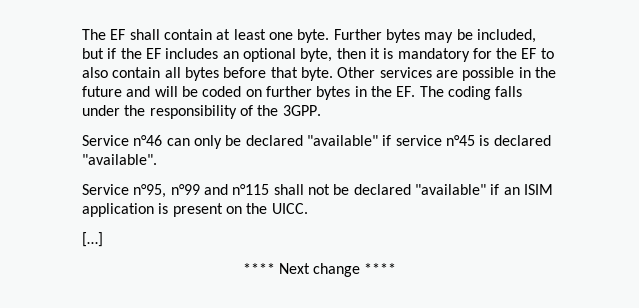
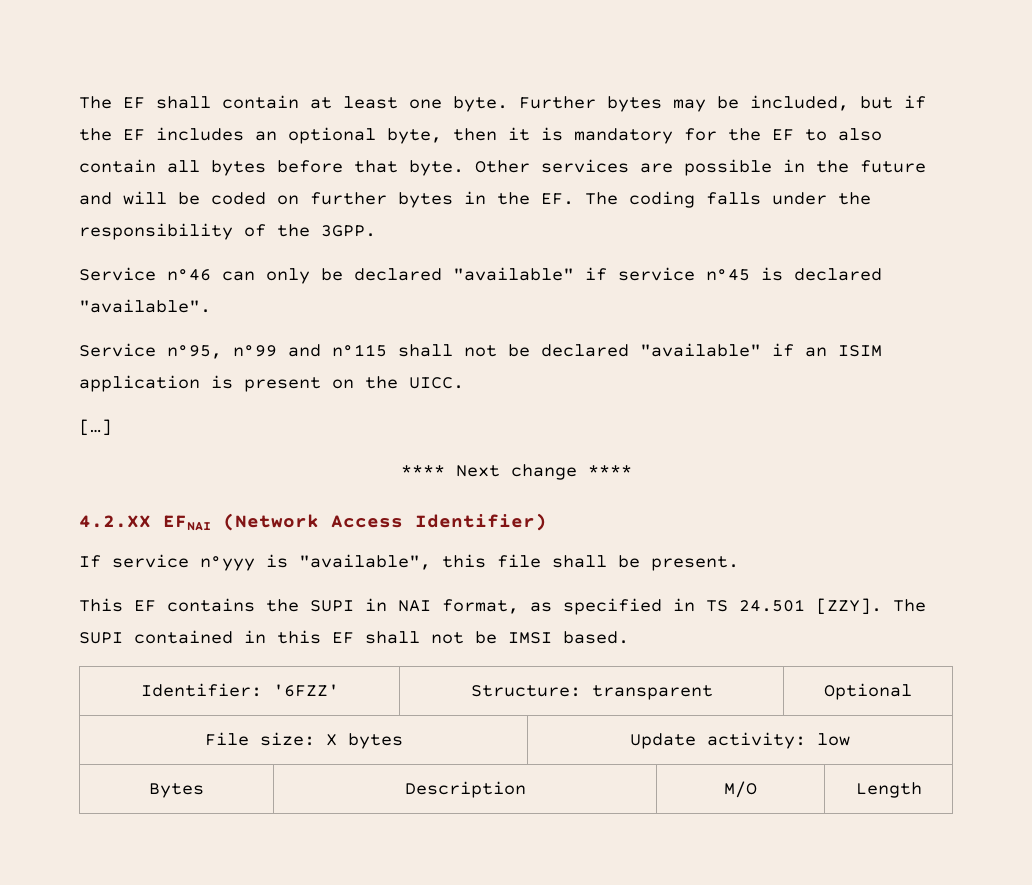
+ 4.2.XX EFNAI (Network Access Identifier)
+ If service n°yyy is "available", this file shall be present.
+ This EF contains the SUPI in NAI format, as specified in TS 24.501 [ZZY]. The SUPI contained in this EF shall not be IMSI based.
+ Identifier: '6FZZ' | Structure: transparent | Optional
+ File size: X bytes | Update activity: low
+ Bytes | Description | M/O | Length

